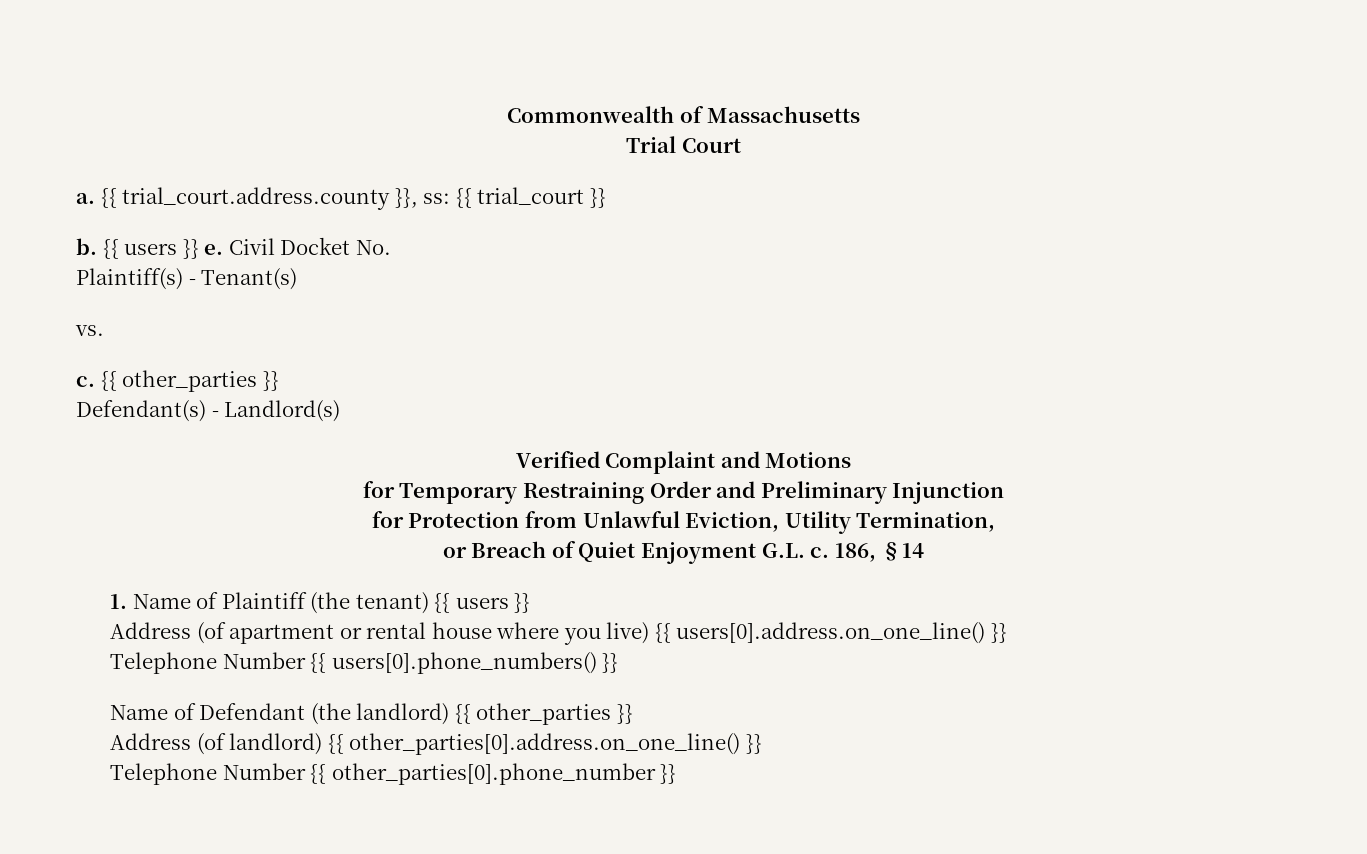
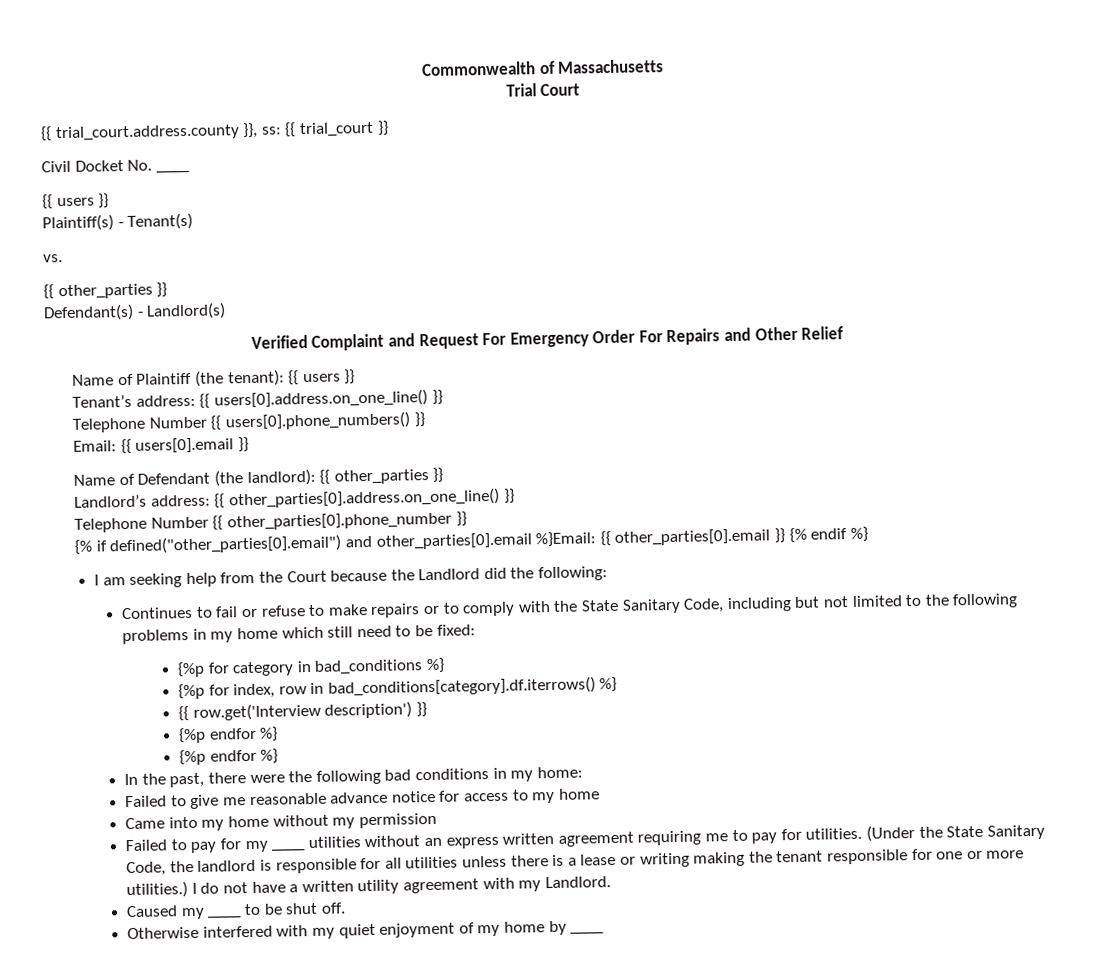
- a.
- b. {{ users }} e. Civil Docket No.
+ Civil Docket No. ____
+ {{ users }}
  vs.
- c. {{ other_parties }}
+ {{ other_parties }}
- Verified Complaint and Motions
- for Temporary Restraining Order and Preliminary Injunction
- for Protection from Unlawful Eviction, Utility Termination,
- or Breach of Quiet Enjoyment G.L. c. 186, §14
- 1. Name of Plaintiff (the tenant) {{ users }}
- Address (of apartment or rental house where you live) {{ users[0].address.on_one_line() }}
+ Verified Complaint and Request For Emergency Order For Repairs and Other Relief
+ Name of Plaintiff (the tenant): {{ users }}
+ Tenant’s address: {{ users[0].address.on_one_line() }}
+ Email: {{ users[0].email }}
- Name of Defendant (the landlord) {{ other_parties }}
- Address (of landlord) {{ other_parties[0].address.on_one_line() }}
+ Name of Defendant (the landlord): {{ other_parties }}
+ Landlord’s address: {{ other_parties[0].address.on_one_line() }}
+ {% if defined("other_parties[0].email") and other_parties[0].email %}Email: {{ other_parties[0].email }} {% endif %}
+ I am seeking help from the Court because the Landlord did the following:
+ Continues to fail or refuse to make repairs or to comply with the State Sanitary Code, including but not limited to the following problems in my home which still need to be fixed:
+ {%p for category in bad_conditions %}
+ {%p for index, row in bad_conditions[category].df.iterrows() %}
+ {{ row.get('Interview description') }}
+ {%p endfor %}
+ {%p endfor %}
+ In the past, there were the following bad conditions in my home:
+ Failed to give me reasonable advance notice for access to my home
+ Came into my home without my permission
+ Failed to pay for my ____ utilities without an express written agreement requiring me to pay for utilities. (Under the State Sanitary Code, the landlord is responsible for all utilities unless there is a lease or writing making the tenant responsible for one or more utilities.) I do not have a written utility agreement with my Landlord.
+ Caused my ____ to be shut off.
+ Otherwise interfered with my quiet enjoyment of my home by ____

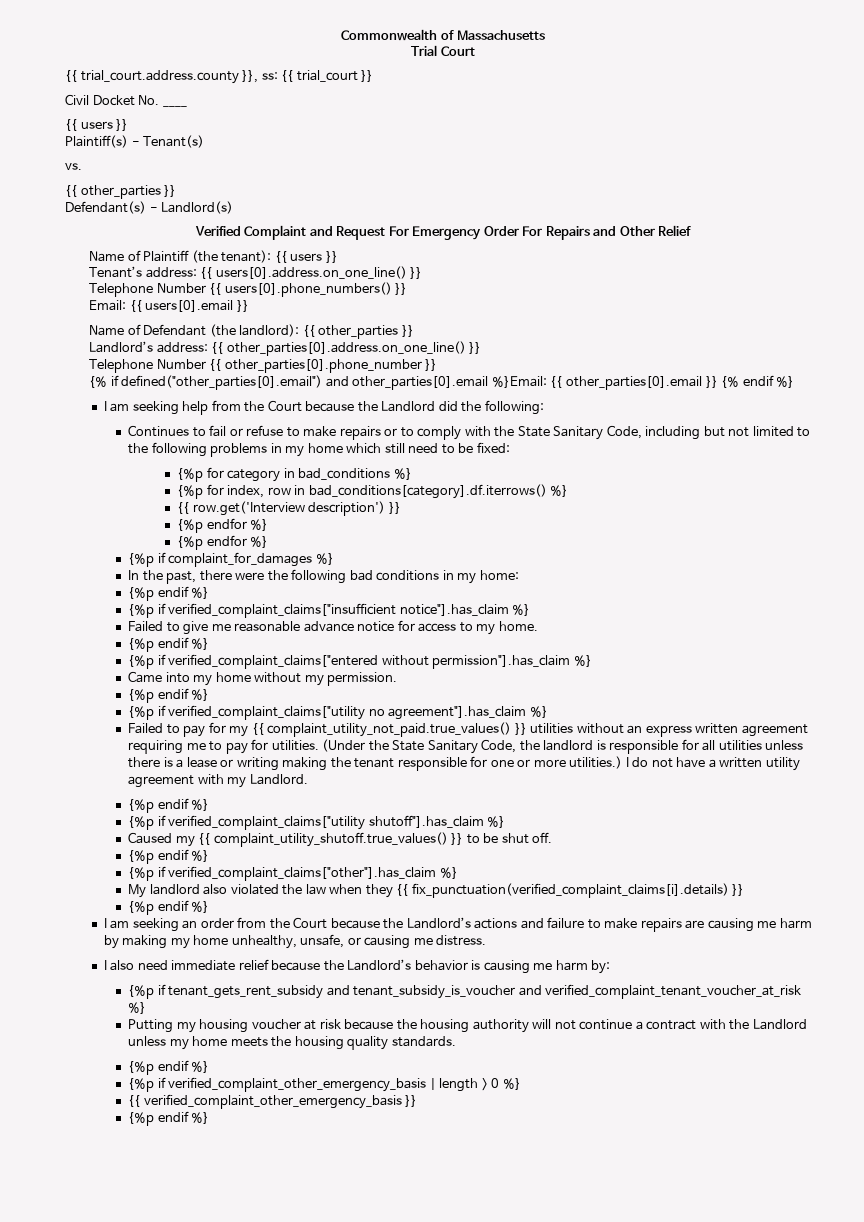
+ {%p if complaint_for_damages %}
  In the past, there were the following bad conditions in my home:
+ {%p endif %}
+ {%p if verified_complaint_claims["insufficient notice"].has_claim %}
- Failed to give me reasonable advance notice for access to my home
+ Failed to give me reasonable advance notice for access to my home.
+ {%p endif %}
+ {%p if verified_complaint_claims["entered without permission"].has_claim %}
- Came into my home without my permission
+ Came into my home without my permission.
+ {%p endif %}
+ {%p if verified_complaint_claims["utility no agreement"].has_claim %}
- Failed to pay for my ____ utilities without an express written agreement requiring me to pay for utilities.
+ Failed to pay for my {{ complaint_utility_not_paid.true_values() }} utilities without an express written agreement requiring me to pay for utilities.
  I do not have a written utility agreement with my Landlord.
+ {%p endif %}
+ {%p if verified_complaint_claims["utility shutoff"].has_claim %}
- Caused my ____ to be shut off.
- Otherwise interfered with my quiet enjoyment of my home by ____
+ Caused my {{ complaint_utility_shutoff.true_values() }} to be shut off.
+ {%p endif %}
+ {%p if verified_complaint_claims["other"].has_claim %}
+ My landlord also violated the law when they {{ fix_punctuation(verified_complaint_claims[i].details) }}
+ {%p endif %}
+ I am seeking an order from the Court because the Landlord’s actions and failure to make repairs are causing me harm by making my home unhealthy, unsafe, or causing me distress.
+ I also need immediate relief because the Landlord’s behavior is causing me harm by:
+ {%p if tenant_gets_rent_subsidy and tenant_subsidy_is_voucher and verified_complaint_tenant_voucher_at_risk %}
+ Putting my housing voucher at risk because the housing authority will not continue a contract with the Landlord unless my home meets the housing quality standards.
+ {%p endif %}
+ {%p if verified_complaint_other_emergency_basis | length > 0 %}
+ {{ verified_complaint_other_emergency_basis }}
+ {%p endif %}

